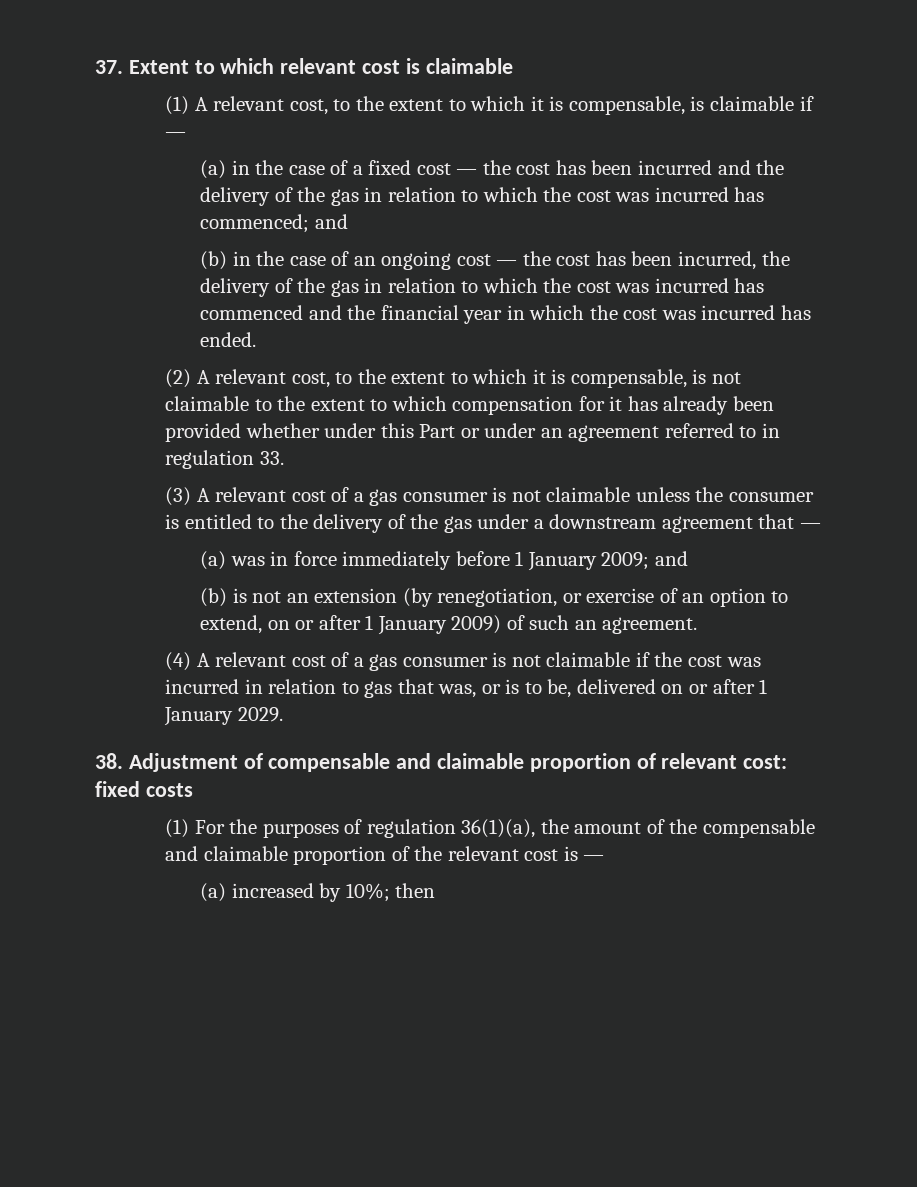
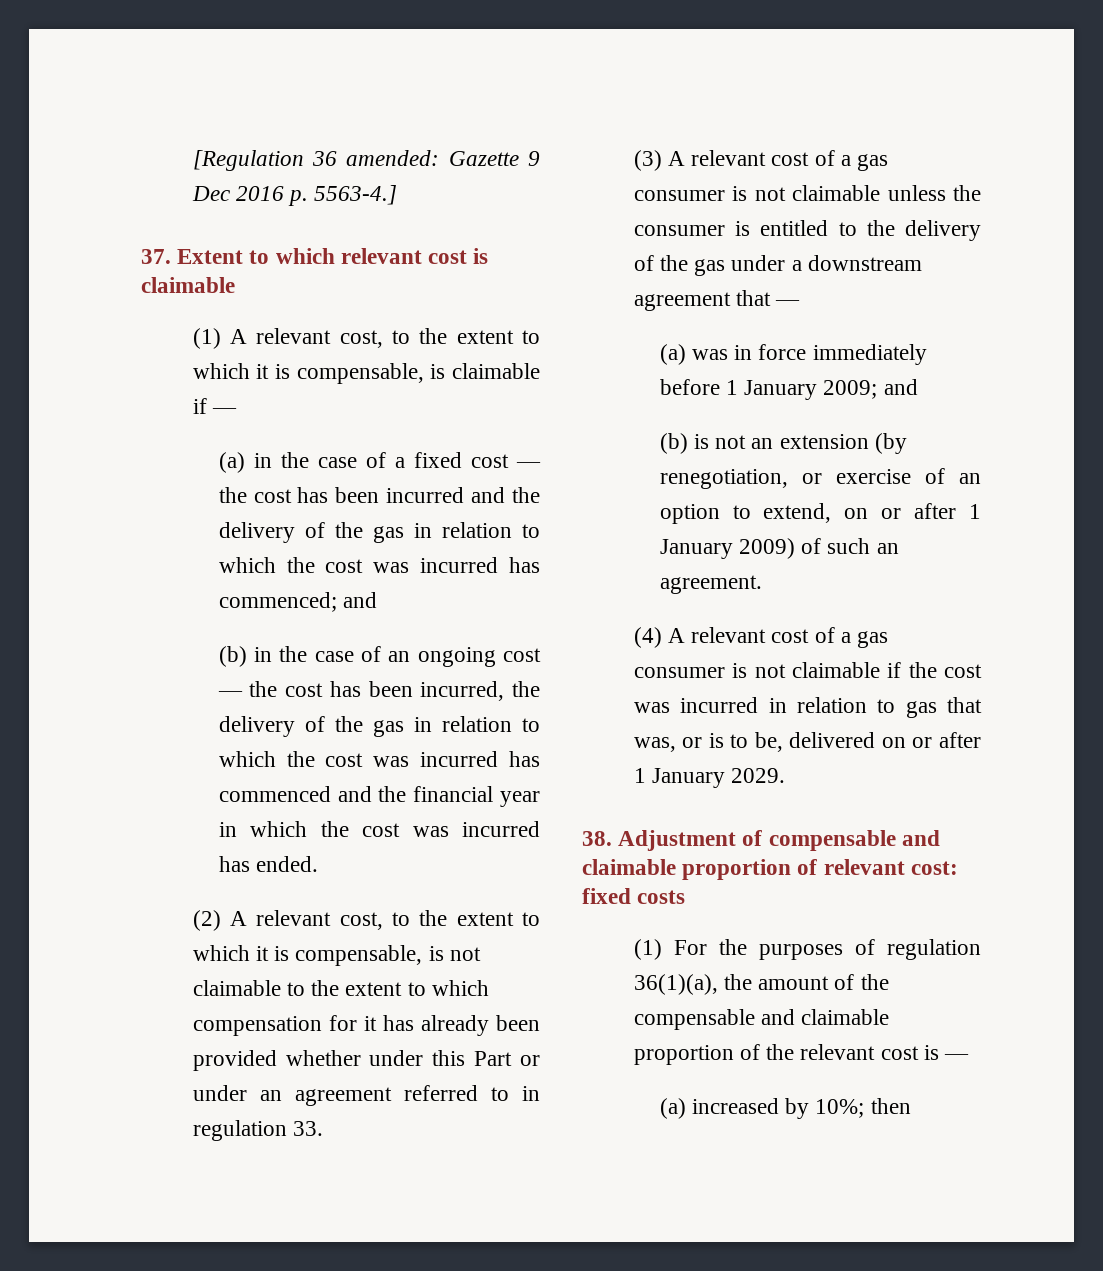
+ [Regulation 36 amended: Gazette 9 Dec 2016 p. 5563-4.]

